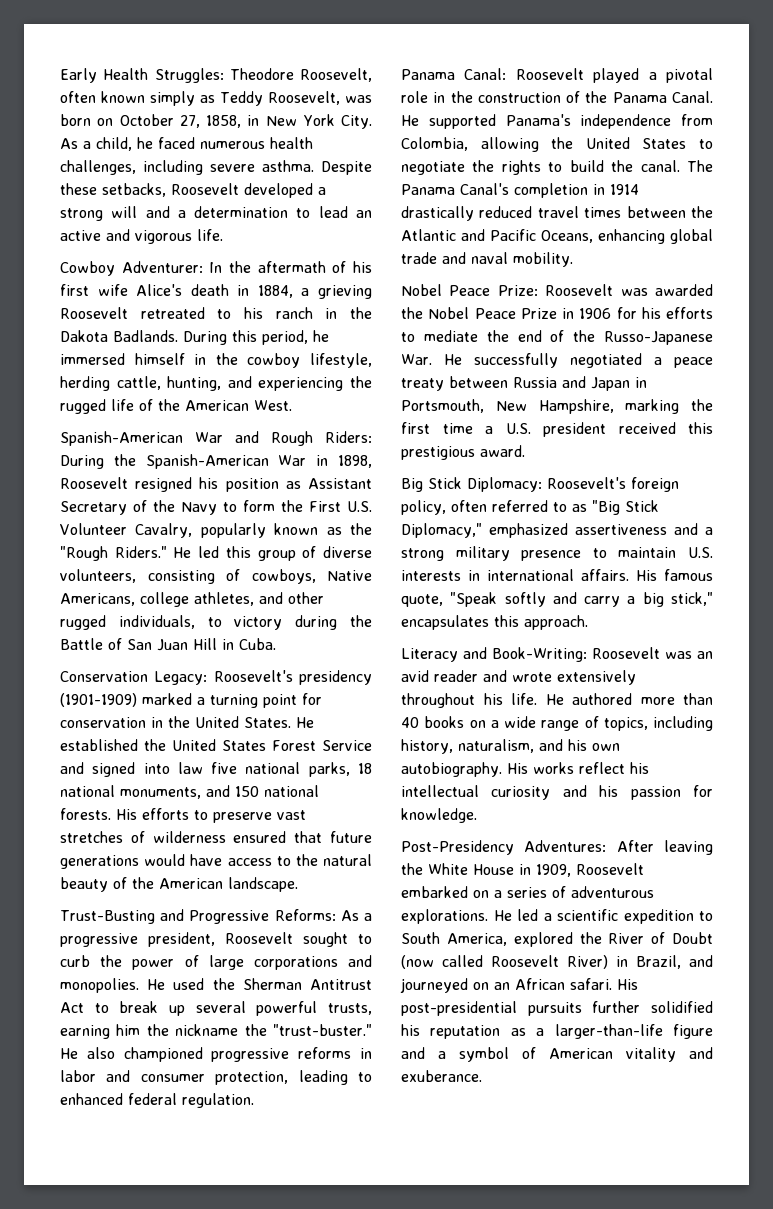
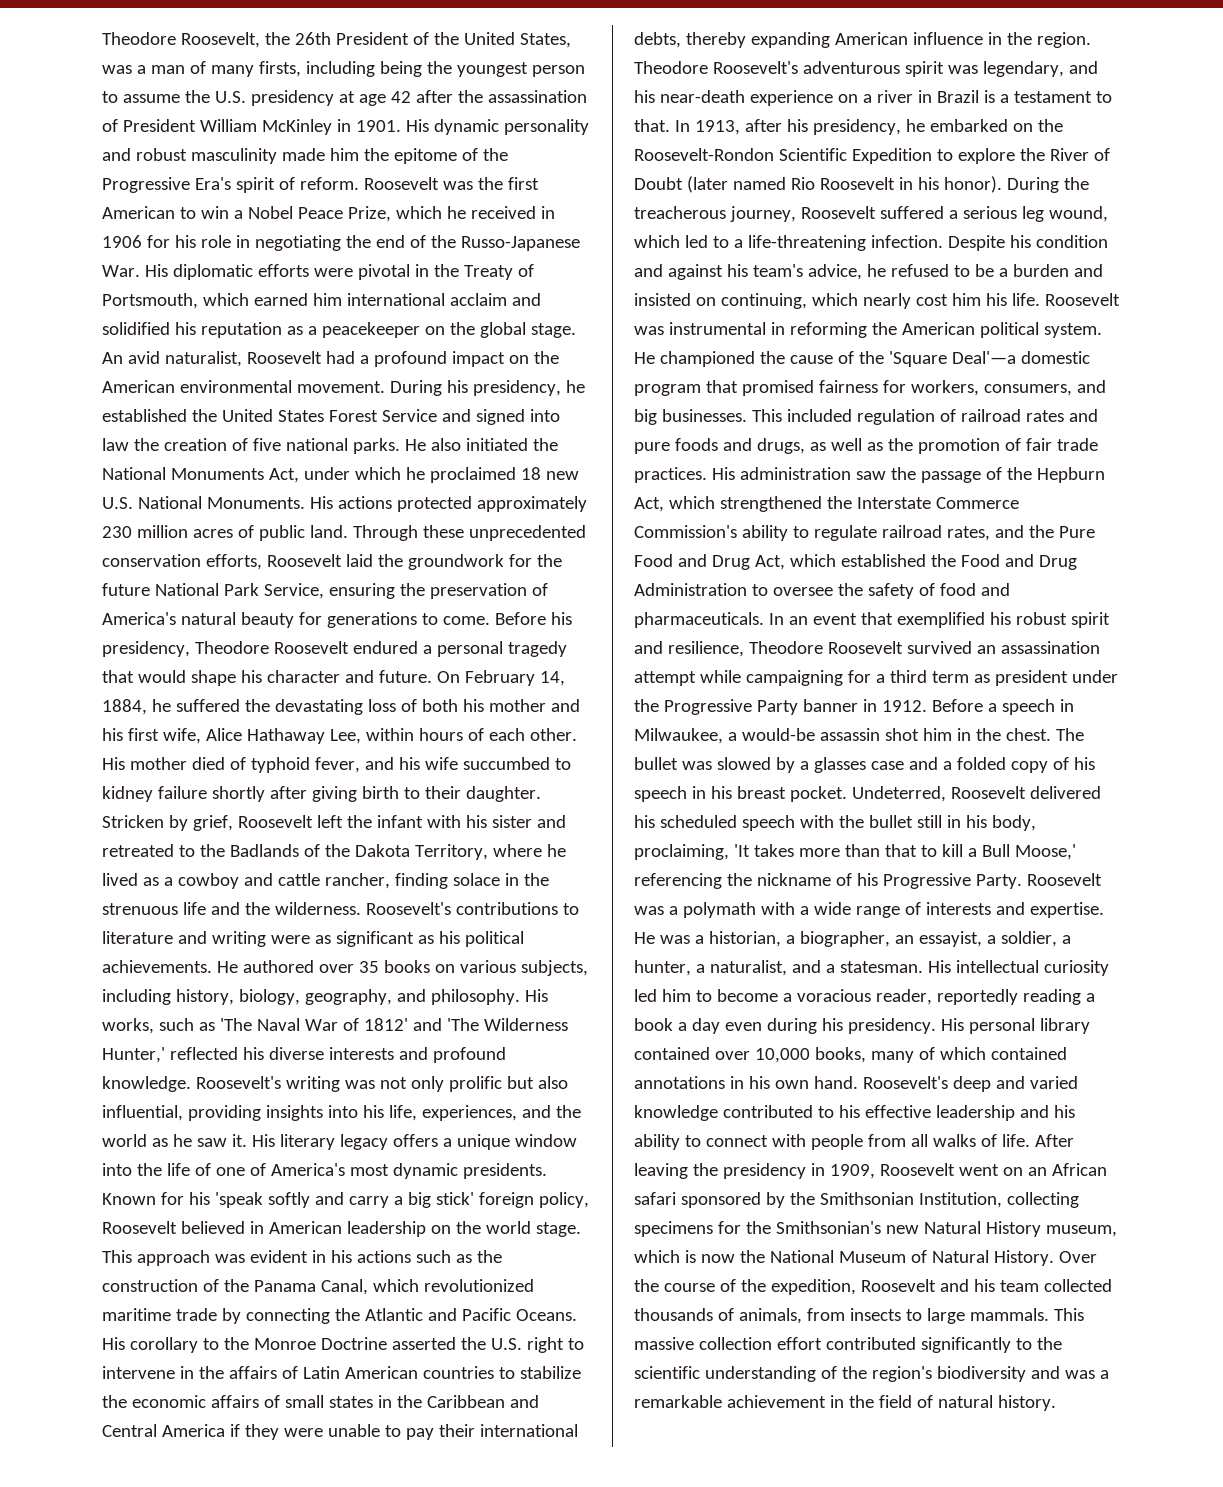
- Early Health Struggles: Theodore Roosevelt, often known simply as Teddy Roosevelt, was born on October 27, 1858, in New York City. As a child, he faced numerous health challenges, including severe asthma. Despite these setbacks, Roosevelt developed a strong will and a determination to lead an active and vigorous life.
- Cowboy Adventurer: In the aftermath of his first wife Alice's death in 1884, a grieving Roosevelt retreated to his ranch in the Dakota Badlands. During this period, he immersed himself in the cowboy lifestyle, herding cattle, hunting, and experiencing the rugged life of the American West.
- Spanish-American War and Rough Riders: During the Spanish-American War in 1898, Roosevelt resigned his position as Assistant Secretary of the Navy to form the First U.S. Volunteer Cavalry, popularly known as the "Rough Riders." He led this group of diverse volunteers, consisting of cowboys, Native Americans, college athletes, and other rugged individuals, to victory during the Battle of San Juan Hill in Cuba.
- Conservation Legacy: Roosevelt's presidency (1901-1909) marked a turning point for conservation in the United States. He established the United States Forest Service and signed into law five national parks, 18 national monuments, and 150 national forests. His efforts to preserve vast stretches of wilderness ensured that future generations would have access to the natural beauty of the American landscape.
- Trust-Busting and Progressive Reforms: As a progressive president, Roosevelt sought to curb the power of large corporations and monopolies. He used the Sherman Antitrust Act to break up several powerful trusts, earning him the nickname the "trust-buster." He also championed progressive reforms in labor and consumer protection, leading to enhanced federal regulation.
- Panama Canal: Roosevelt played a pivotal role in the construction of the Panama Canal. He supported Panama's independence from Colombia, allowing the United States to negotiate the rights to build the canal. The Panama Canal's completion in 1914 drastically reduced travel times between the Atlantic and Pacific Oceans, enhancing global trade and naval mobility.
- Nobel Peace Prize: Roosevelt was awarded the Nobel Peace Prize in 1906 for his efforts to mediate the end of the Russo-Japanese War. He successfully negotiated a peace treaty between Russia and Japan in Portsmouth, New Hampshire, marking the first time a U.S. president received this prestigious award.
- Big Stick Diplomacy: Roosevelt's foreign policy, often referred to as "Big Stick Diplomacy," emphasized assertiveness and a strong military presence to maintain U.S. interests in international affairs. His famous quote, "Speak softly and carry a big stick," encapsulates this approach.
- Literacy and Book-Writing: Roosevelt was an avid reader and wrote extensively throughout his life. He authored more than 40 books on a wide range of topics, including history, naturalism, and his own autobiography. His works reflect his intellectual curiosity and his passion for knowledge.
- Post-Presidency Adventures: After leaving the White House in 1909, Roosevelt embarked on a series of adventurous explorations. He led a scientific expedition to South America, explored the River of Doubt (now called Roosevelt River) in Brazil, and journeyed on an African safari. His post-presidential pursuits further solidified his reputation as a larger-than-life figure and a symbol of American vitality and exuberance.
+ Theodore Roosevelt, the 26th President of the United States, was a man of many firsts, including being the youngest person to assume the U.S. presidency at age 42 after the assassination of President William McKinley in 1901. His dynamic personality and robust masculinity made him the epitome of the Progressive Era's spirit of reform. Roosevelt was the first American to win a Nobel Peace Prize, which he received in 1906 for his role in negotiating the end of the Russo-Japanese War. His diplomatic efforts were pivotal in the Treaty of Portsmouth, which earned him international acclaim and solidified his reputation as a peacekeeper on the global stage. An avid naturalist, Roosevelt had a profound impact on the American environmental movement. During his presidency, he established the United States Forest Service and signed into law the creation of five national parks. He also initiated the National Monuments Act, under which he proclaimed 18 new U.S. National Monuments. His actions protected approximately 230 million acres of public land. Through these unprecedented conservation efforts, Roosevelt laid the groundwork for the future National Park Service, ensuring the preservation of America's natural beauty for generations to come. Before his presidency, Theodore Roosevelt endured a personal tragedy that would shape his character and future. On February 14, 1884, he suffered the devastating loss of both his mother and his first wife, Alice Hathaway Lee, within hours of each other. His mother died of typhoid fever, and his wife succumbed to kidney failure shortly after giving birth to their daughter. Stricken by grief, Roosevelt left the infant with his sister and retreated to the Badlands of the Dakota Territory, where he lived as a cowboy and cattle rancher, finding solace in the strenuous life and the wilderness. Roosevelt's contributions to literature and writing were as significant as his political achievements. He authored over 35 books on various subjects, including history, biology, geography, and philosophy. His works, such as 'The Naval War of 1812' and 'The Wilderness Hunter,' reflected his diverse interests and profound knowledge. Roosevelt's writing was not only prolific but also influential, providing insights into his life, experiences, and the world as he saw it. His literary legacy offers a unique window into the life of one of America's most dynamic presidents. Known for his 'speak softly and carry a big stick' foreign policy, Roosevelt believed in American leadership on the world stage. This approach was evident in his actions such as the construction of the Panama Canal, which revolutionized maritime trade by connecting the Atlantic and Pacific Oceans. His corollary to the Monroe Doctrine asserted the U.S. right to intervene in the affairs of Latin American countries to stabilize the economic affairs of small states in the Caribbean and Central America if they were unable to pay their international debts, thereby expanding American influence in the region. Theodore Roosevelt's adventurous spirit was legendary, and his near-death experience on a river in Brazil is a testament to that. In 1913, after his presidency, he embarked on the Roosevelt-Rondon Scientific Expedition to explore the River of Doubt (later named Rio Roosevelt in his honor). During the treacherous journey, Roosevelt suffered a serious leg wound, which led to a life-threatening infection. Despite his condition and against his team's advice, he refused to be a burden and insisted on continuing, which nearly cost him his life. Roosevelt was instrumental in reforming the American political system. He championed the cause of the 'Square Deal'—a domestic program that promised fairness for workers, consumers, and big businesses. This included regulation of railroad rates and pure foods and drugs, as well as the promotion of fair trade practices. His administration saw the passage of the Hepburn Act, which strengthened the Interstate Commerce Commission's ability to regulate railroad rates, and the Pure Food and Drug Act, which established the Food and Drug Administration to oversee the safety of food and pharmaceuticals. In an event that exemplified his robust spirit and resilience, Theodore Roosevelt survived an assassination attempt while campaigning for a third term as president under the Progressive Party banner in 1912. Before a speech in Milwaukee, a would-be assassin shot him in the chest. The bullet was slowed by a glasses case and a folded copy of his speech in his breast pocket. Undeterred, Roosevelt delivered his scheduled speech with the bullet still in his body, proclaiming, 'It takes more than that to kill a Bull Moose,' referencing the nickname of his Progressive Party. Roosevelt was a polymath with a wide range of interests and expertise. He was a historian, a biographer, an essayist, a soldier, a hunter, a naturalist, and a statesman. His intellectual curiosity led him to become a voracious reader, reportedly reading a book a day even during his presidency. His personal library contained over 10,000 books, many of which contained annotations in his own hand. Roosevelt's deep and varied knowledge contributed to his effective leadership and his ability to connect with people from all walks of life. After leaving the presidency in 1909, Roosevelt went on an African safari sponsored by the Smithsonian Institution, collecting specimens for the Smithsonian's new Natural History museum, which is now the National Museum of Natural History. Over the course of the expedition, Roosevelt and his team collected thousands of animals, from insects to large mammals. This massive collection effort contributed significantly to the scientific understanding of the region's biodiversity and was a remarkable achievement in the field of natural history.

